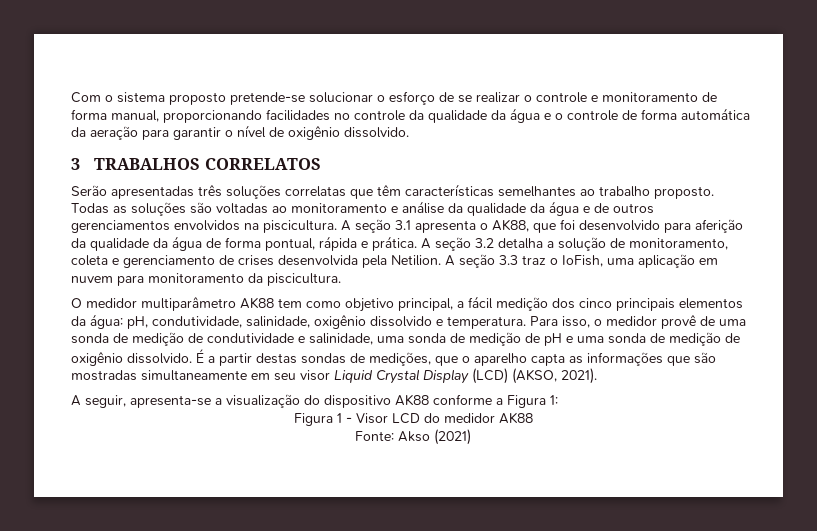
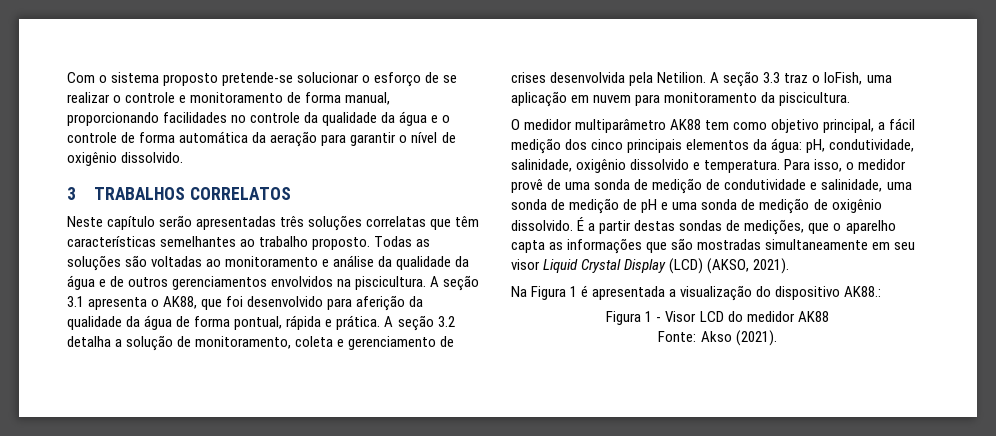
- Serão apresentadas três soluções correlatas que têm características semelhantes ao trabalho proposto.
+ Neste capítulo serão apresentadas três soluções correlatas que têm características semelhantes ao trabalho proposto.
- A seguir, apresenta-se a visualização do dispositivo AK88 conforme a Figura 1:
+ Na Figura 1 é apresentada a visualização do dispositivo AK88.:
- Fonte: Akso (2021)
+ Fonte: Akso (2021).

